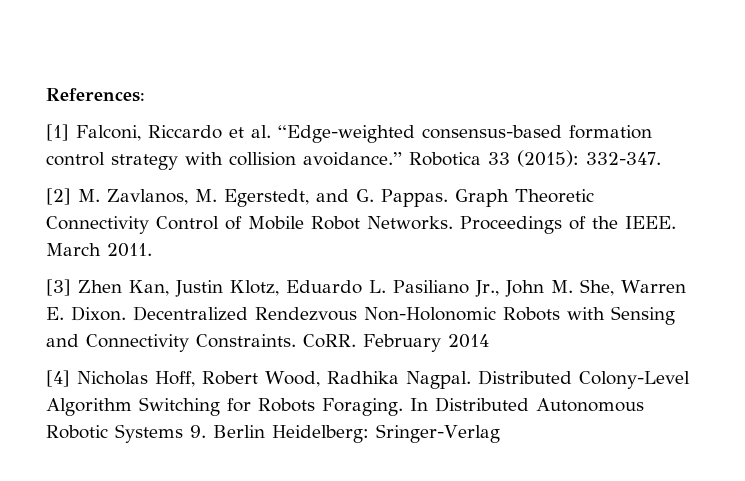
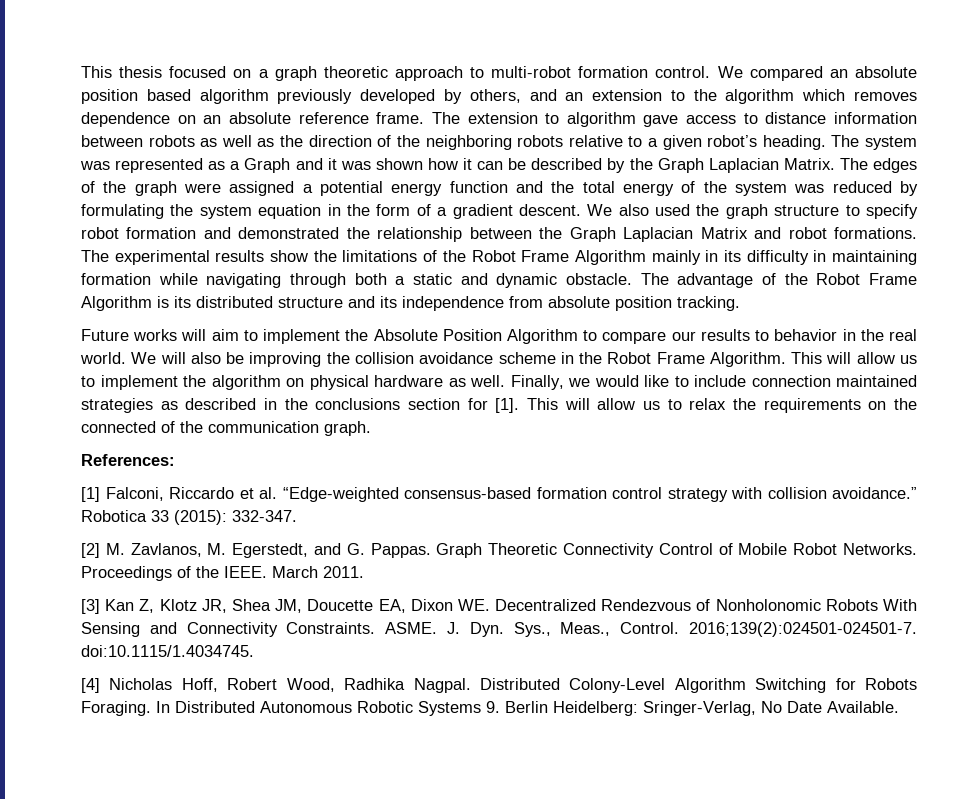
+ This thesis focused on a graph theoretic approach to multi-robot formation control. We compared an absolute position based algorithm previously developed by others, and an extension to the algorithm which removes dependence on an absolute reference frame. The extension to algorithm gave access to distance information between robots as well as the direction of the neighboring robots relative to a given robot’s heading. The system was represented as a Graph and it was shown how it can be described by the Graph Laplacian Matrix. The edges of the graph were assigned a potential energy function and the total energy of the system was reduced by formulating the system equation in the form of a gradient descent. We also used the graph structure to specify robot formation and demonstrated the relationship between the Graph Laplacian Matrix and robot formations. The experimental results show the limitations of the Robot Frame Algorithm mainly in its difficulty in maintaining formation while navigating through both a static and dynamic obstacle. The advantage of the Robot Frame Algorithm is its distributed structure and its independence from absolute position tracking.
+ Future works will aim to implement the Absolute Position Algorithm to compare our results to behavior in the real world. We will also be improving the collision avoidance scheme in the Robot Frame Algorithm. This will allow us to implement the algorithm on physical hardware as well. Finally, we would like to include connection maintained strategies as described in the conclusions section for [1]. This will allow us to relax the requirements on the connected of the communication graph.
- [3] Zhen Kan, Justin Klotz, Eduardo L. Pasiliano Jr., John M. She, Warren E. Dixon. Decentralized Rendezvous Non-Holonomic Robots with Sensing and Connectivity Constraints. CoRR. February 2014
+ [3] Kan Z, Klotz JR, Shea JM, Doucette EA, Dixon WE. Decentralized Rendezvous of Nonholonomic Robots With Sensing and Connectivity Constraints. ASME. J. Dyn. Sys., Meas., Control. 2016;139(2):024501-024501-7. doi:10.1115/1.4034745.
- In Distributed Autonomous Robotic Systems 9. Berlin Heidelberg: Sringer-Verlag
+ In Distributed Autonomous Robotic Systems 9. Berlin Heidelberg: Sringer-Verlag, No Date Available.

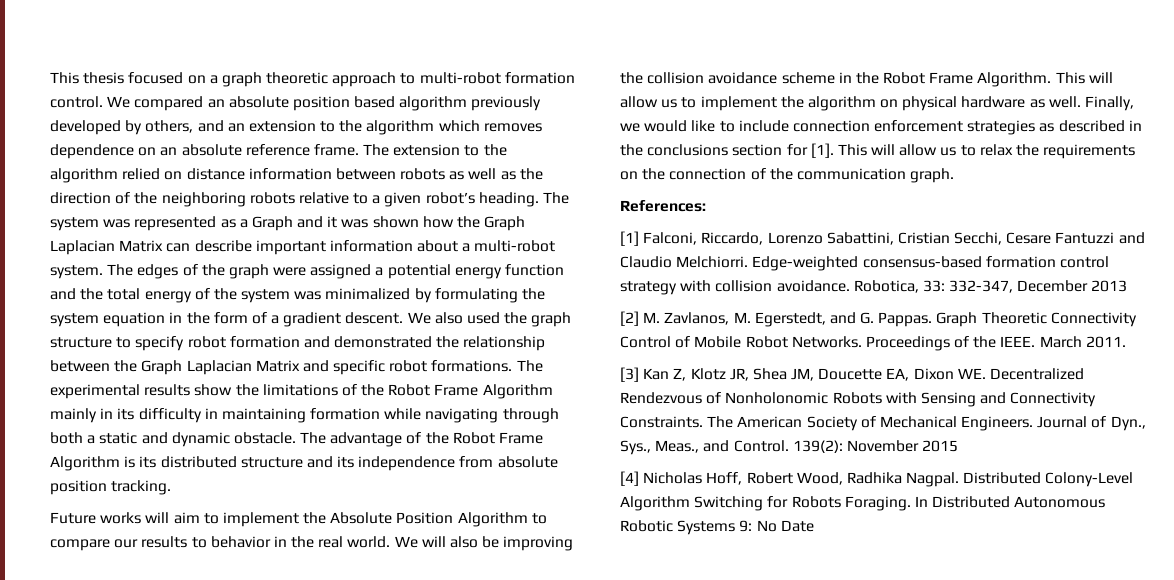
- The extension to algorithm gave access to distance information between robots as well as the direction of the neighboring robots relative to a given robot’s heading.
+ The extension to the algorithm relied on distance information between robots as well as the direction of the neighboring robots relative to a given robot’s heading.
- The system was represented as a Graph and it was shown how it can be described by the Graph Laplacian Matrix.
+ The system was represented as a Graph and it was shown how the Graph Laplacian Matrix can describe important information about a multi-robot system.
- The edges of the graph were assigned a potential energy function and the total energy of the system was reduced by formulating the system equation in the form of a gradient descent.
+ The edges of the graph were assigned a potential energy function and the total energy of the system was minimalized by formulating the system equation in the form of a gradient descent.
- We also used the graph structure to specify robot formation and demonstrated the relationship between the Graph Laplacian Matrix and robot formations.
+ We also used the graph structure to specify robot formation and demonstrated the relationship between the Graph Laplacian Matrix and specific robot formations.
- Finally, we would like to include connection maintained strategies as described in the conclusions section for [1].
+ Finally, we would like to include connection enforcement strategies as described in the conclusions section for [1].
- This will allow us to relax the requirements on the connected of the communication graph.
+ This will allow us to relax the requirements on the connection of the communication graph.
- [1] Falconi, Riccardo et al. “Edge-weighted consensus-based formation control strategy with collision avoidance.” Robotica 33 (2015): 332-347.
+ [1] Falconi, Riccardo, Lorenzo Sabattini, Cristian Secchi, Cesare Fantuzzi and Claudio Melchiorri. Edge-weighted consensus-based formation control strategy with collision avoidance. Robotica, 33: 332-347, December 2013
- [3] Kan Z, Klotz JR, Shea JM, Doucette EA, Dixon WE. Decentralized Rendezvous of Nonholonomic Robots With Sensing and Connectivity Constraints.
+ [3] Kan Z, Klotz JR, Shea JM, Doucette EA, Dixon WE. Decentralized Rendezvous of Nonholonomic Robots with Sensing and Connectivity Constraints.
- ASME. J. Dyn. Sys., Meas., Control. 2016;139(2):024501-024501-7. doi:10.1115/1.4034745.
+ The American Society of Mechanical Engineers. Journal of Dyn., Sys., Meas., and Control. 139(2): November 2015
- In Distributed Autonomous Robotic Systems 9. Berlin Heidelberg: Sringer-Verlag, No Date Available.
+ In Distributed Autonomous Robotic Systems 9: No Date

